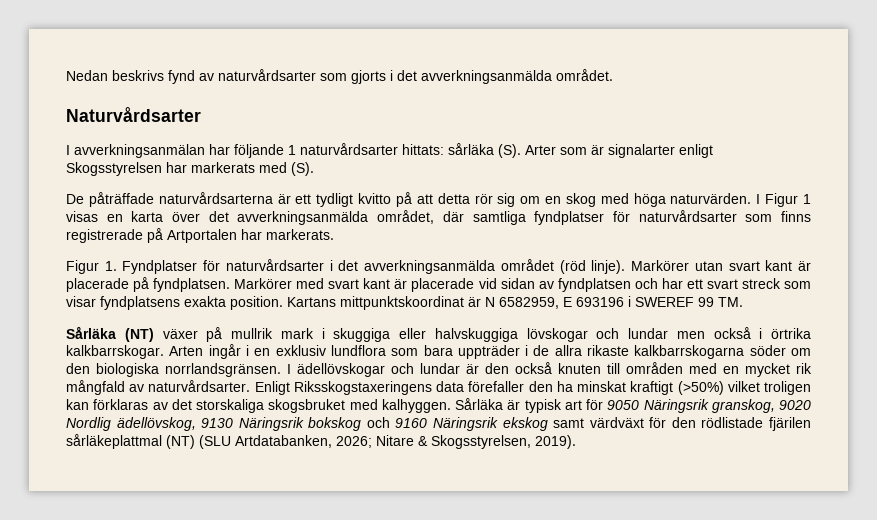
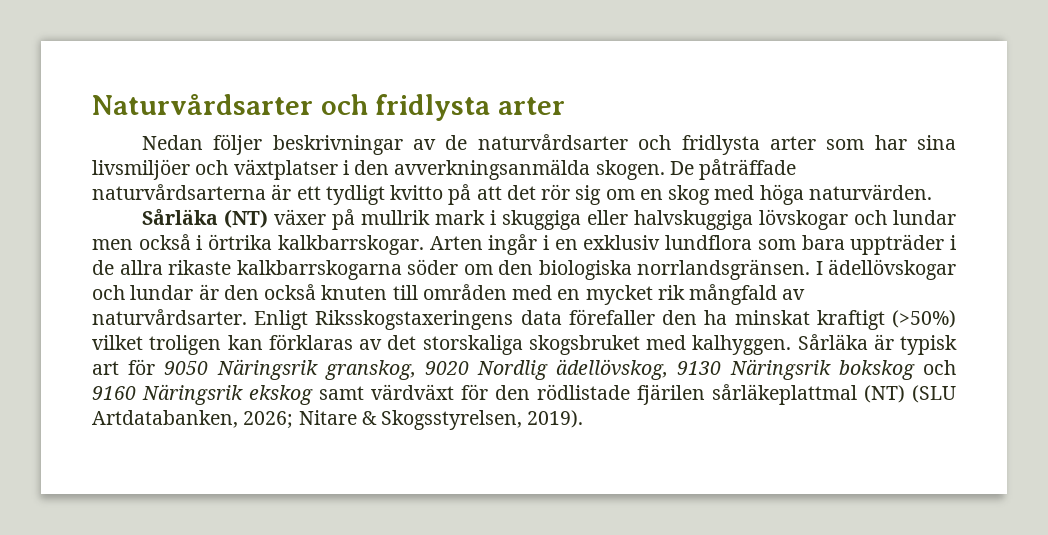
- Nedan beskrivs fynd av naturvårdsarter som gjorts i det avverkningsanmälda området.
- Naturvårdsarter
- I avverkningsanmälan har följande 1 naturvårdsarter hittats: sårläka (S). Arter som är signalarter enligt Skogsstyrelsen har markerats med (S).
- De påträffade naturvårdsarterna är ett tydligt kvitto på att detta rör sig om en skog med höga naturvärden. I Figur 1 visas en karta över det avverkningsanmälda området, där samtliga fyndplatser för naturvårdsarter som finns registrerade på Artportalen har markerats.
- Figur 1. Fyndplatser för naturvårdsarter i det avverkningsanmälda området (röd linje). Markörer utan svart kant är placerade på fyndplatsen. Markörer med svart kant är placerade vid sidan av fyndplatsen och har ett svart streck som visar fyndplatsens exakta position. Kartans mittpunktskoordinat är N 6582959, E 693196 i SWEREF 99 TM.
+ Naturvårdsarter och fridlysta arter
+ Nedan följer beskrivningar av de naturvårdsarter och fridlysta arter som har sina livsmiljöer och växtplatser i den avverkningsanmälda skogen. De påträffade naturvårdsarterna är ett tydligt kvitto på att det rör sig om en skog med höga naturvärden.

